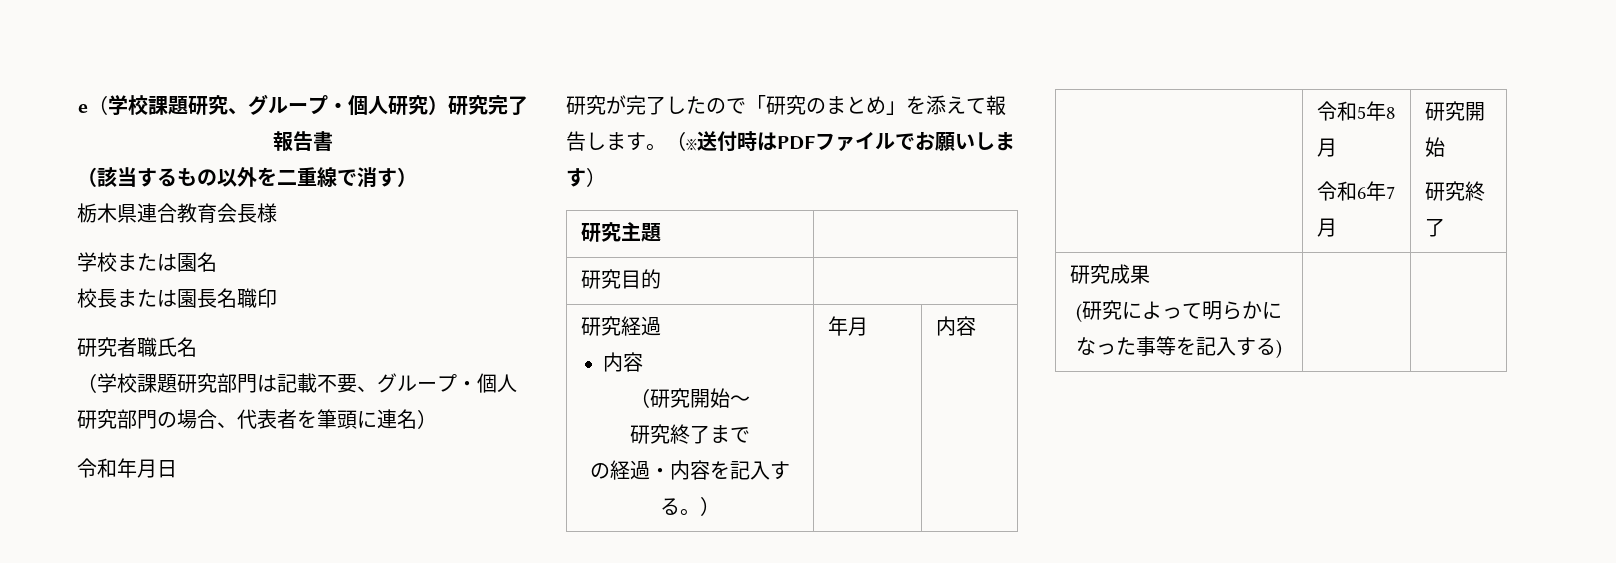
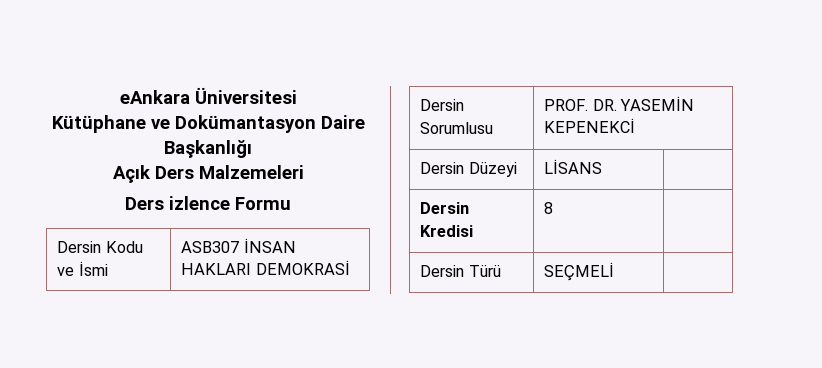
- e（学校課題研究、グループ・個人研究）研究完了報告書
- （該当するもの以外を二重線で消す）
- 栃木県連合教育会長様
- 学校または園名
- 校長または園長名職印
- 研究者職氏名
- （学校課題研究部門は記載不要、グループ・個人研究部門の場合、代表者を筆頭に連名）
- 令和年月日
- 研究が完了したので「研究のまとめ」を添えて報告します。（※送付時はPDFファイルでお願いします）
- 研究主題 |
- 研究目的 |
- 研究経過
- 内容
- （研究開始～
- 研究終了まで
- の経過・内容を記入する。） | 年月 | 内容
- | 令和5年8月
- 令和6年7月 | 研究開始
- 研究終了
- 研究成果
- (研究によって明らかになった事等を記入する) | |
+ eAnkara Üniversitesi
+ Kütüphane ve Dokümantasyon Daire Başkanlığı
+ Açık Ders Malzemeleri
+ Ders izlence Formu
+ Dersin Kodu ve İsmi | ASB307 İNSAN HAKLARI DEMOKRASİ
+ Dersin Sorumlusu | PROF. DR. YASEMİN KEPENEKCİ
+ Dersin Düzeyi | LİSANS |
+ Dersin Kredisi | 8 |
+ Dersin Türü | SEÇMELİ |

